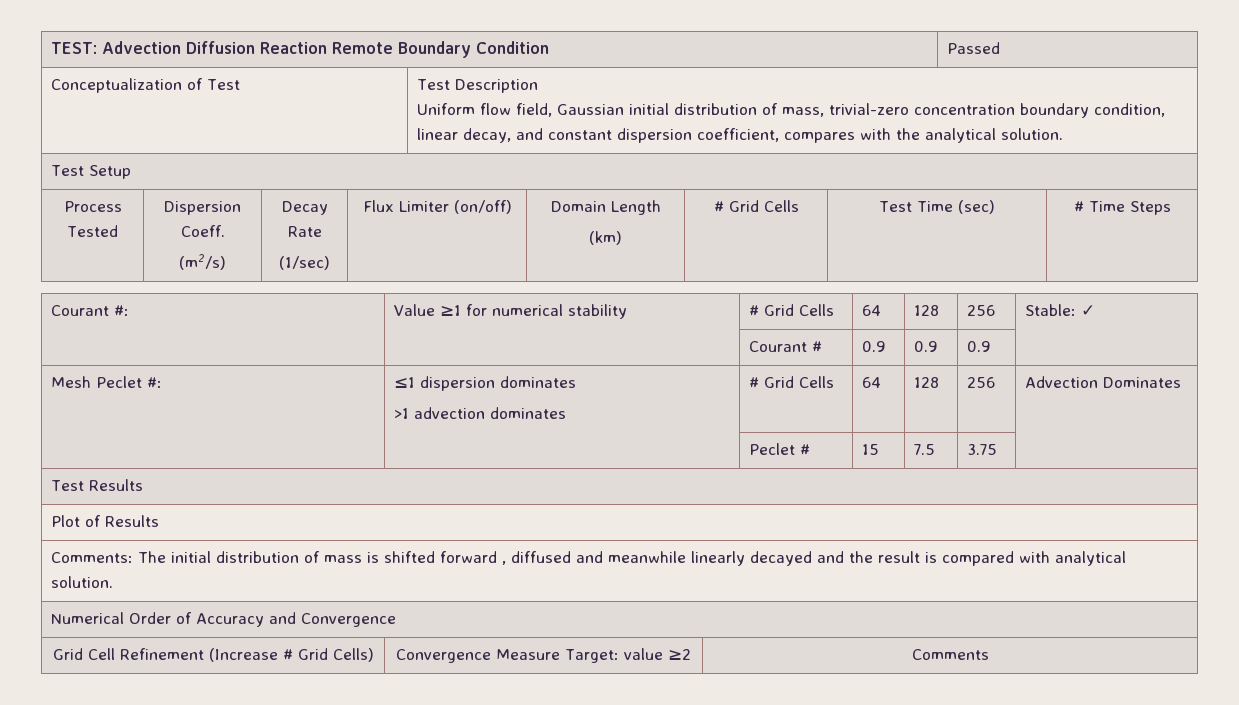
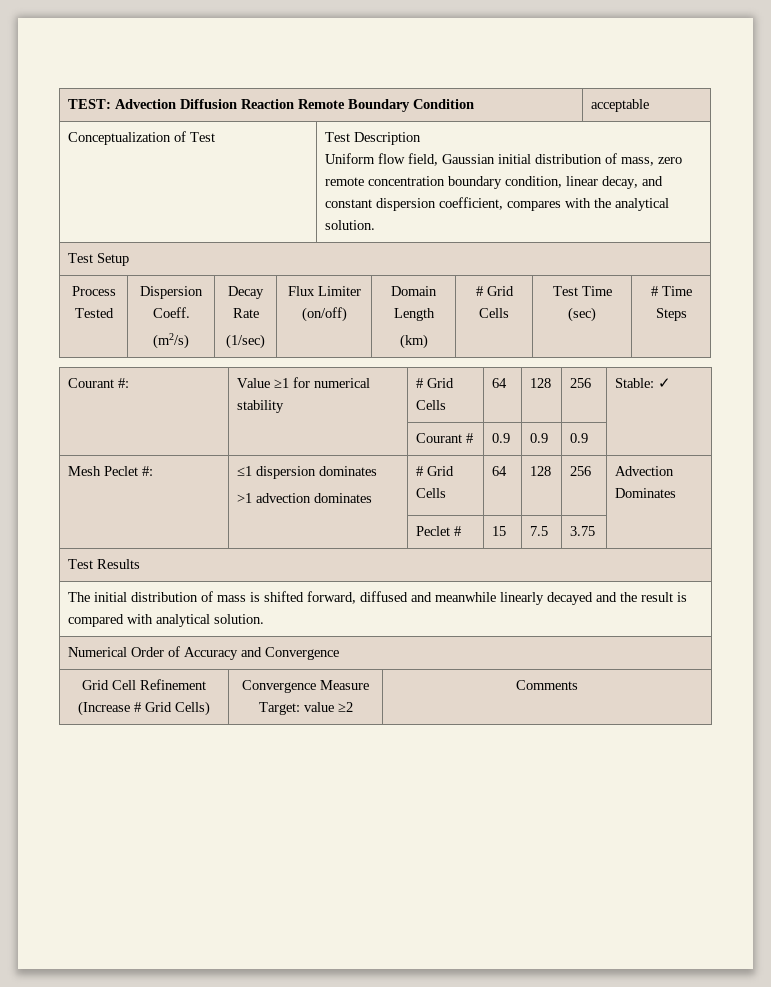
- TEST: Advection Diffusion Reaction Remote Boundary Condition | Passed
+ TEST: Advection Diffusion Reaction Remote Boundary Condition | acceptable
  Conceptualization of Test | Test Description
- Uniform flow field, Gaussian initial distribution of mass, trivial-zero concentration boundary condition, linear decay, and constant dispersion coefficient, compares with the analytical solution.
+ Uniform flow field, Gaussian initial distribution of mass, zero remote concentration boundary condition, linear decay, and constant dispersion coefficient, compares with the analytical solution.
- Plot of Results
- Comments: The initial distribution of mass is shifted forward , diffused and meanwhile linearly decayed and the result is compared with analytical solution.
+ The initial distribution of mass is shifted forward, diffused and meanwhile linearly decayed and the result is compared with analytical solution.

